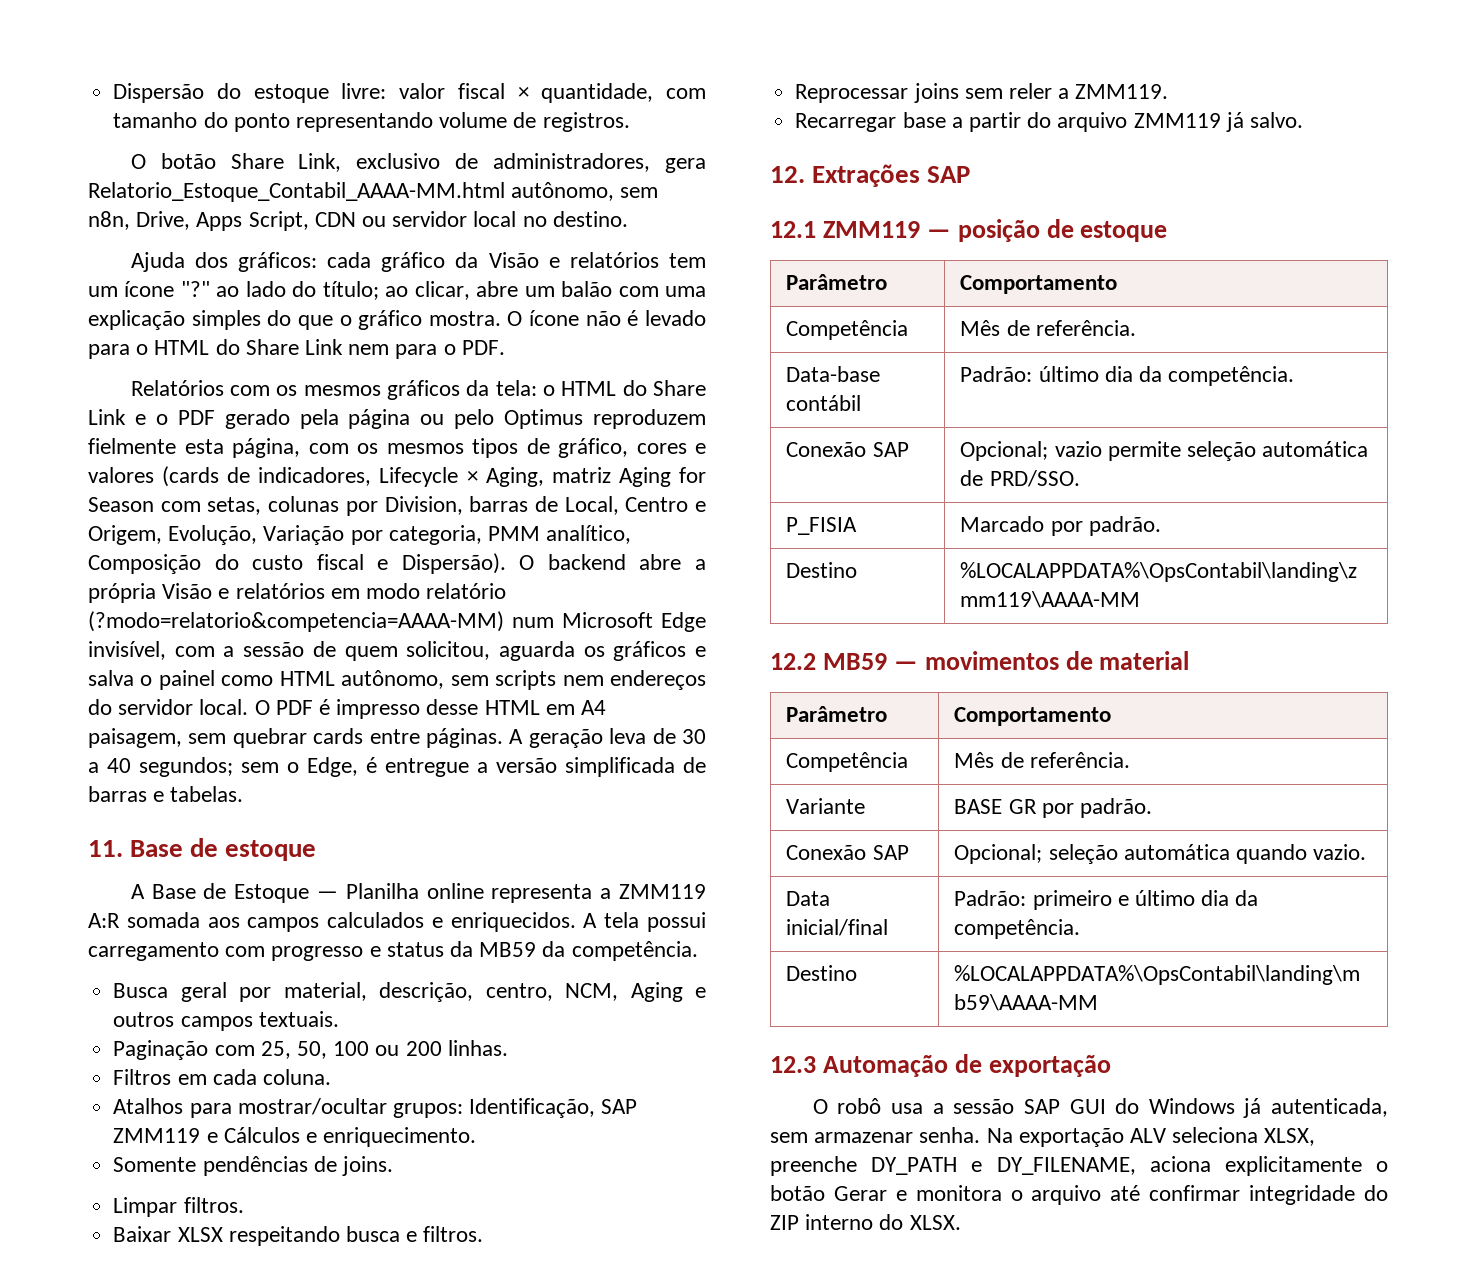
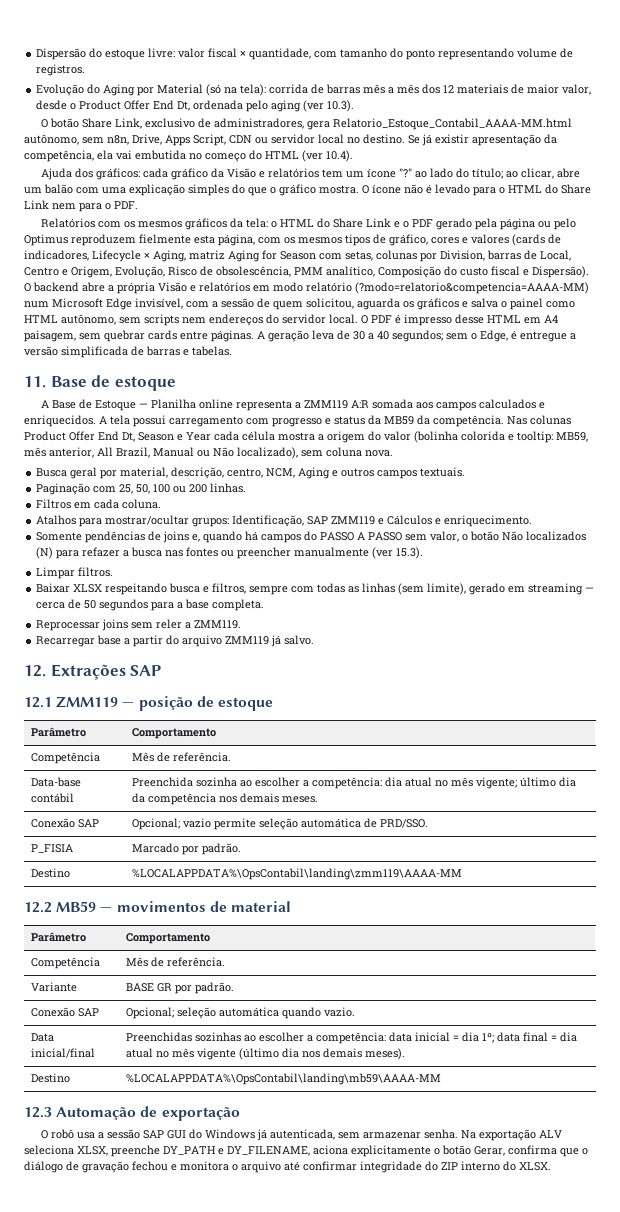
+ Evolução do Aging por Material (só na tela): corrida de barras mês a mês dos 12 materiais de maior valor, desde o Product Offer End Dt, ordenada pelo aging (ver 10.3).
+ Se já existir apresentação da competência, ela vai embutida no começo do HTML (ver 10.4).
- o HTML do Share Link e o PDF gerado pela página ou pelo Optimus reproduzem fielmente esta página, com os mesmos tipos de gráfico, cores e valores (cards de indicadores, Lifecycle × Aging, matriz Aging for Season com setas, colunas por Division, barras de Local, Centro e Origem, Evolução, Variação por categoria, PMM analítico, Composição do custo fiscal e Dispersão).
+ o HTML do Share Link e o PDF gerado pela página ou pelo Optimus reproduzem fielmente esta página, com os mesmos tipos de gráfico, cores e valores (cards de indicadores, Lifecycle × Aging, matriz Aging for Season com setas, colunas por Division, barras de Local, Centro e Origem, Evolução, Risco de obsolescência, PMM analítico, Composição do custo fiscal e Dispersão).
+ Nas colunas Product Offer End Dt, Season e Year cada célula mostra a origem do valor (bolinha colorida e tooltip: MB59, mês anterior, All Brazil, Manual ou Não localizado), sem coluna nova.
- Somente pendências de joins.
+ Somente pendências de joins e, quando há campos do PASSO A PASSO sem valor, o botão Não localizados (N) para refazer a busca nas fontes ou preencher manualmente (ver 15.3).
- Baixar XLSX respeitando busca e filtros.
+ Baixar XLSX respeitando busca e filtros, sempre com todas as linhas (sem limite), gerado em streaming — cerca de 50 segundos para a base completa.
- Data-base contábil | Padrão: último dia da competência.
+ Data-base contábil | Preenchida sozinha ao escolher a competência: dia atual no mês vigente; último dia da competência nos demais meses.
- Data inicial/final | Padrão: primeiro e último dia da competência.
+ Data inicial/final | Preenchidas sozinhas ao escolher a competência: data inicial = dia 1º; data final = dia atual no mês vigente (último dia nos demais meses).
- Na exportação ALV seleciona XLSX, preenche DY_PATH e DY_FILENAME, aciona explicitamente o botão Gerar e monitora o arquivo até confirmar integridade do ZIP interno do XLSX.
+ Na exportação ALV seleciona XLSX, preenche DY_PATH e DY_FILENAME, aciona explicitamente o botão Gerar, confirma que o diálogo de gravação fechou e monitora o arquivo até confirmar integridade do ZIP interno do XLSX.

